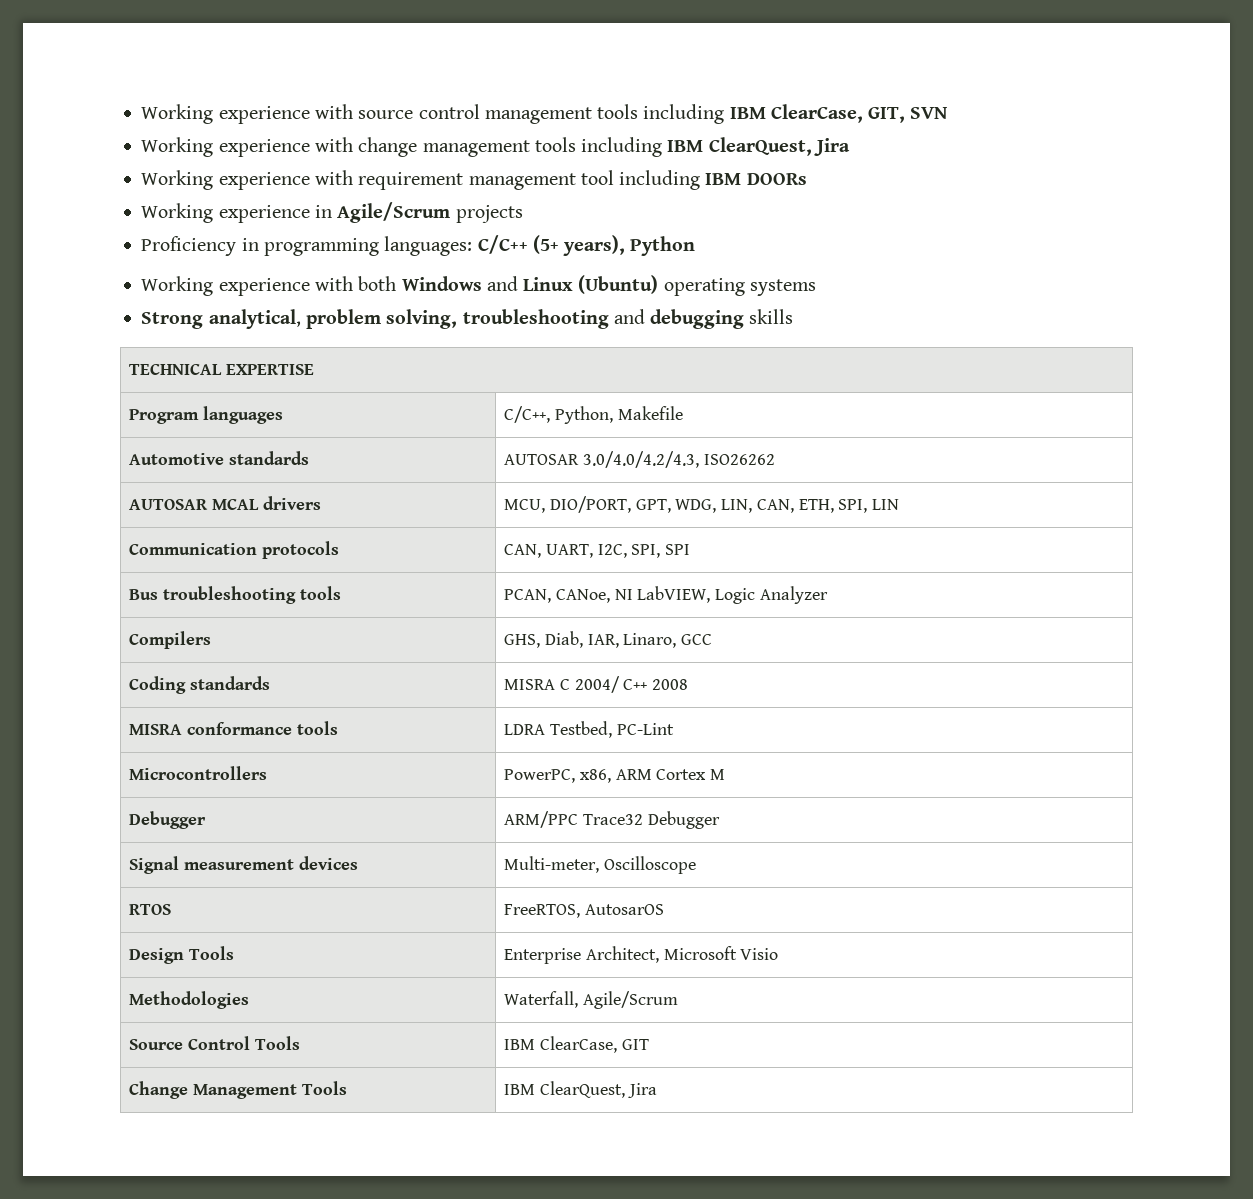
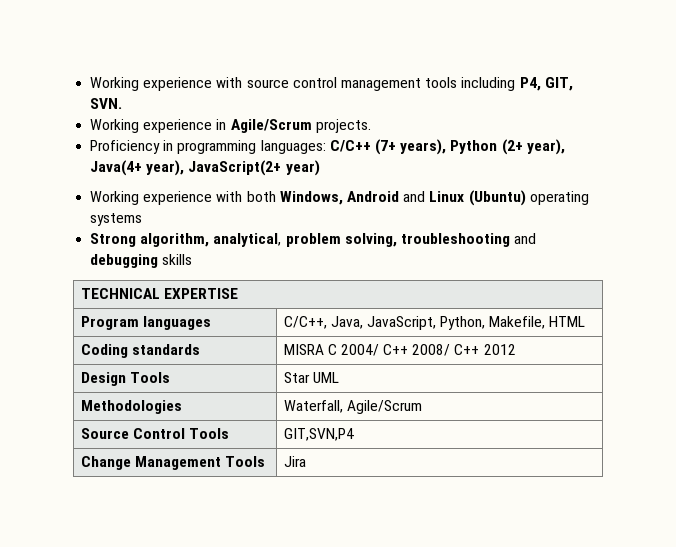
- Working experience with source control management tools including IBM ClearCase, GIT, SVN
- Working experience with change management tools including IBM ClearQuest, Jira
- Working experience with requirement management tool including IBM DOORs
+ Working experience with source control management tools including P4, GIT, SVN.
- Working experience in Agile/Scrum projects
+ Working experience in Agile/Scrum projects.
- Proficiency in programming languages: C/C++ (5+ years), Python
+ Proficiency in programming languages: C/C++ (7+ years), Python (2+ year), Java(4+ year), JavaScript(2+ year)
- Working experience with both Windows and Linux (Ubuntu) operating systems
+ Working experience with both Windows, Android and Linux (Ubuntu) operating systems
- Strong analytical, problem solving, troubleshooting and debugging skills
+ Strong algorithm, analytical, problem solving, troubleshooting and debugging skills
- Program languages | C/C++, Python, Makefile
- Automotive standards | AUTOSAR 3.0/4.0/4.2/4.3, ISO26262
- AUTOSAR MCAL drivers | MCU, DIO/PORT, GPT, WDG, LIN, CAN, ETH, SPI, LIN
- Communication protocols | CAN, UART, I2C, SPI, SPI
- Bus troubleshooting tools | PCAN, CANoe, NI LabVIEW, Logic Analyzer
- Compilers | GHS, Diab, IAR, Linaro, GCC
+ Program languages | C/C++, Java, JavaScript, Python, Makefile, HTML
- Coding standards | MISRA C 2004/ C++ 2008
- MISRA conformance tools | LDRA Testbed, PC-Lint
- Microcontrollers | PowerPC, x86, ARM Cortex M
- Debugger | ARM/PPC Trace32 Debugger
- Signal measurement devices | Multi-meter, Oscilloscope
- RTOS | FreeRTOS, AutosarOS
- Design Tools | Enterprise Architect, Microsoft Visio
+ Coding standards | MISRA C 2004/ C++ 2008/ C++ 2012
+ Design Tools | Star UML
- Source Control Tools | IBM ClearCase, GIT
+ Source Control Tools | GIT,SVN,P4
- Change Management Tools | IBM ClearQuest, Jira
+ Change Management Tools | Jira

